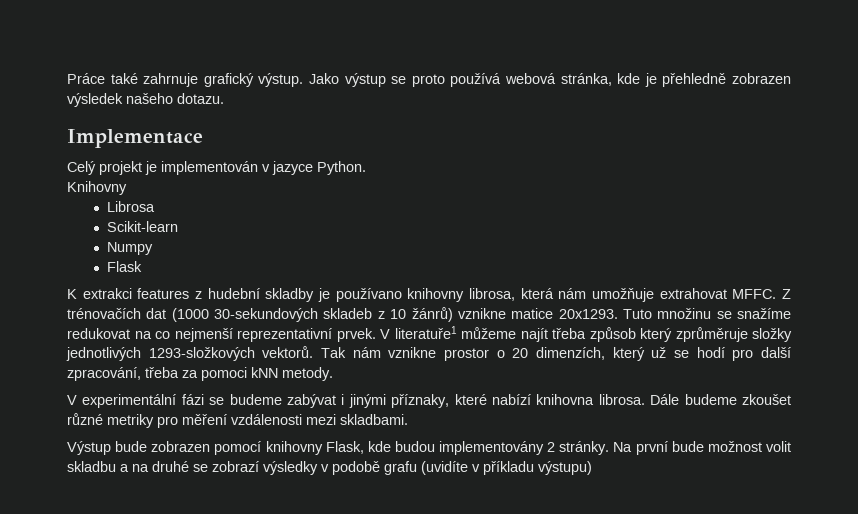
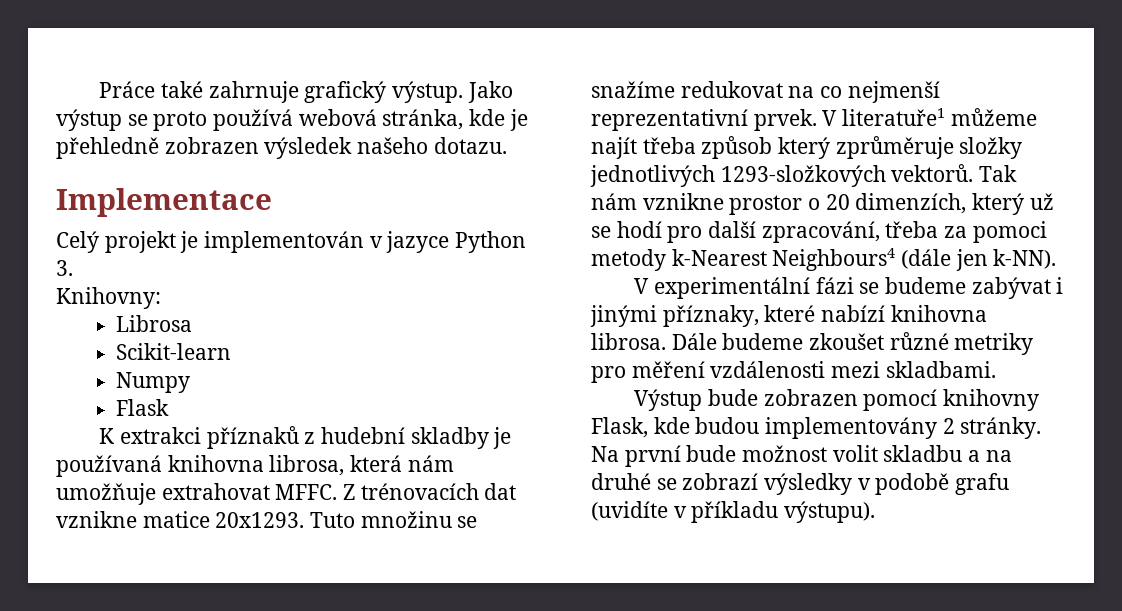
- Celý projekt je implementován v jazyce Python.
- Knihovny
+ Celý projekt je implementován v jazyce Python 3.
+ Knihovny:
- K extrakci features z hudební skladby je používano knihovny librosa, která nám umožňuje extrahovat MFFC.
+ K extrakci příznaků z hudební skladby je používaná knihovna librosa, která nám umožňuje extrahovat MFFC.
- Z trénovačích dat (1000 30-sekundových skladeb z 10 žánrů) vznikne matice 20x1293.
+ Z trénovacích dat vznikne matice 20x1293.
- Tak nám vznikne prostor o 20 dimenzích, který už se hodí pro další zpracování, třeba za pomoci kNN metody.
+ Tak nám vznikne prostor o 20 dimenzích, který už se hodí pro další zpracování, třeba za pomoci metody k-Nearest Neighbours4 (dále jen k-NN).
- Na první bude možnost volit skladbu a na druhé se zobrazí výsledky v podobě grafu (uvidíte v příkladu výstupu)
+ Na první bude možnost volit skladbu a na druhé se zobrazí výsledky v podobě grafu (uvidíte v příkladu výstupu).

